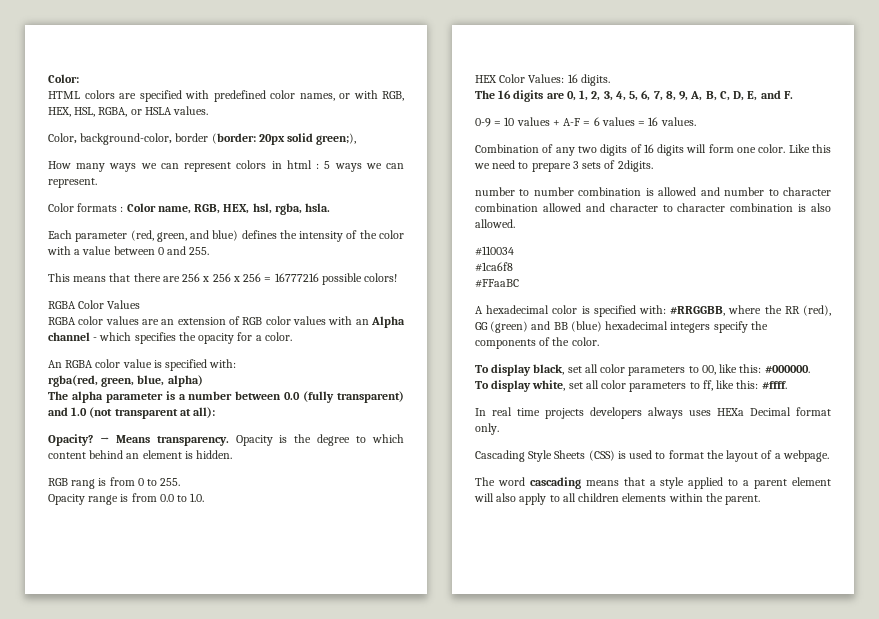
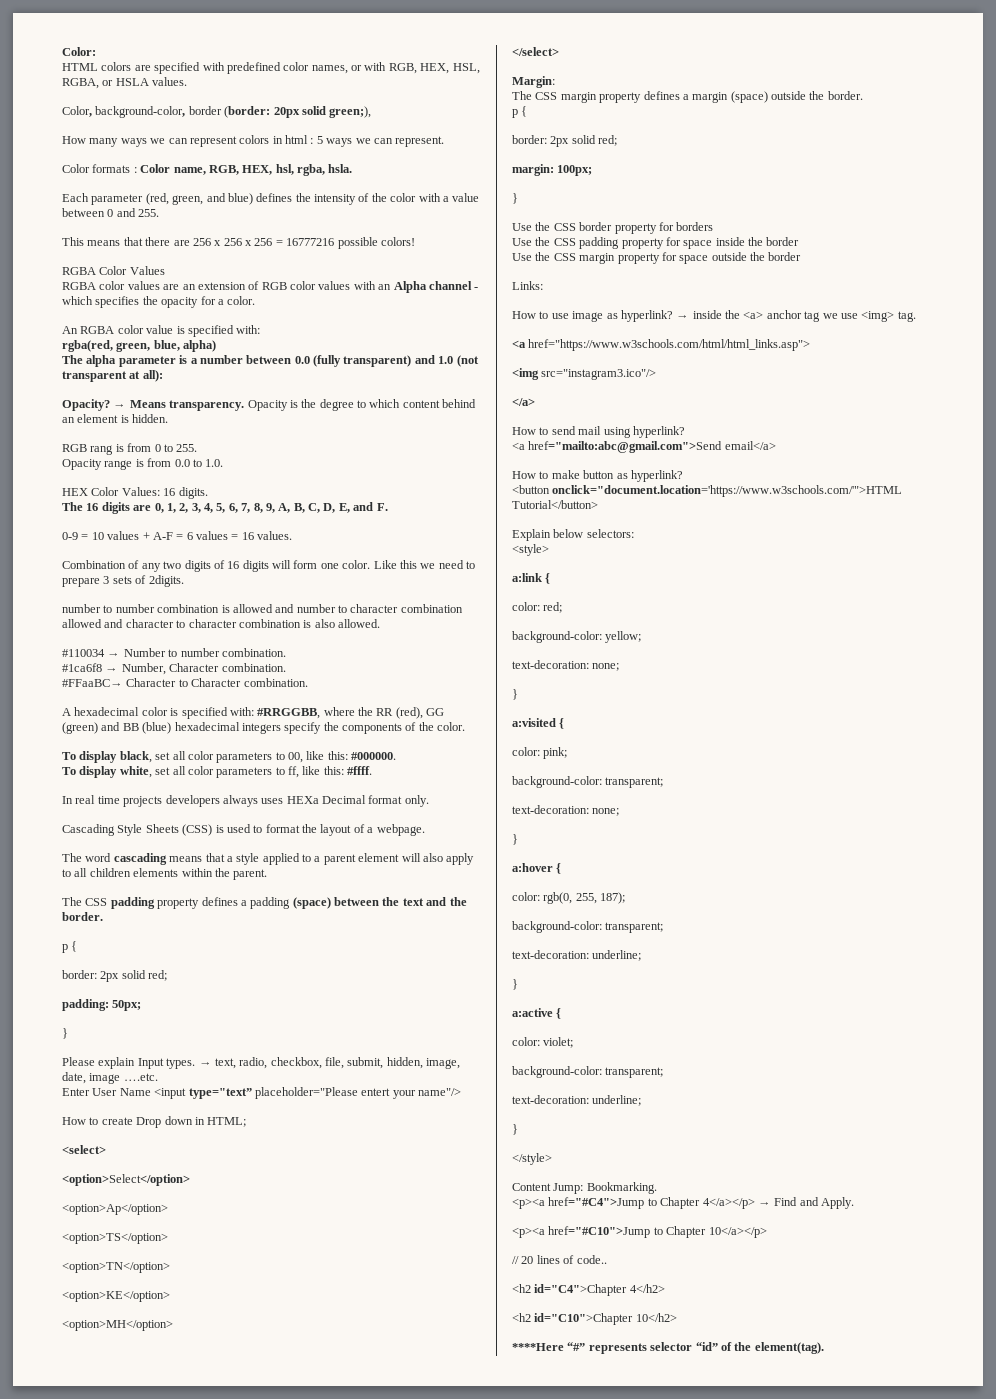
- #110034
- #1ca6f8
- #FFaaBC
+ #110034 → Number to number combination.
+ #1ca6f8 → Number, Character combination.
+ #FFaaBC→ Character to Character combination.
+ The CSS padding property defines a padding (space) between the text and the border.
+ p {
+ border: 2px solid red;
+ padding: 50px;
+ }
+ Please explain Input types. → text, radio, checkbox, file, submit, hidden, image, date, image ….etc.
+ Enter User Name <input type="text” placeholder="Please entert your name"/>
+ How to create Drop down in HTML;
+ <select>
+ <option>Select</option>
+ <option>Ap</option>
+ <option>TS</option>
+ <option>TN</option>
+ <option>KE</option>
+ <option>MH</option>
+ </select>
+ Margin:
+ The CSS margin property defines a margin (space) outside the border.
+ p {
+ border: 2px solid red;
+ margin: 100px;
+ }
+ Use the CSS border property for borders
+ Use the CSS padding property for space inside the border
+ Use the CSS margin property for space outside the border
+ Links:
+ How to use image as hyperlink? → inside the <a> anchor tag we use <img> tag.
+ <a href="https://www.w3schools.com/html/html_links.asp">
+ <img src="instagram3.ico"/>
+ </a>
+ How to send mail using hyperlink?
+ <a href="mailto:abc@gmail.com">Send email</a>
+ How to make button as hyperlink?
+ <button onclick="document.location='https://www.w3schools.com/'">HTML Tutorial</button>
+ Explain below selectors:
+ <style>
+ a:link {
+ color: red;
+ background-color: yellow;
+ text-decoration: none;
+ }
+ a:visited {
+ color: pink;
+ background-color: transparent;
+ text-decoration: none;
+ }
+ a:hover {
+ color: rgb(0, 255, 187);
+ background-color: transparent;
+ text-decoration: underline;
+ }
+ a:active {
+ color: violet;
+ background-color: transparent;
+ text-decoration: underline;
+ }
+ </style>
+ Content Jump: Bookmarking.
+ <p><a href="#C4">Jump to Chapter 4</a></p> → Find and Apply.
+ <p><a href="#C10">Jump to Chapter 10</a></p>
+ // 20 lines of code..
+ <h2 id="C4">Chapter 4</h2>
+ <h2 id="C10">Chapter 10</h2>
+ ****Here “#” represents selector “id” of the element(tag).

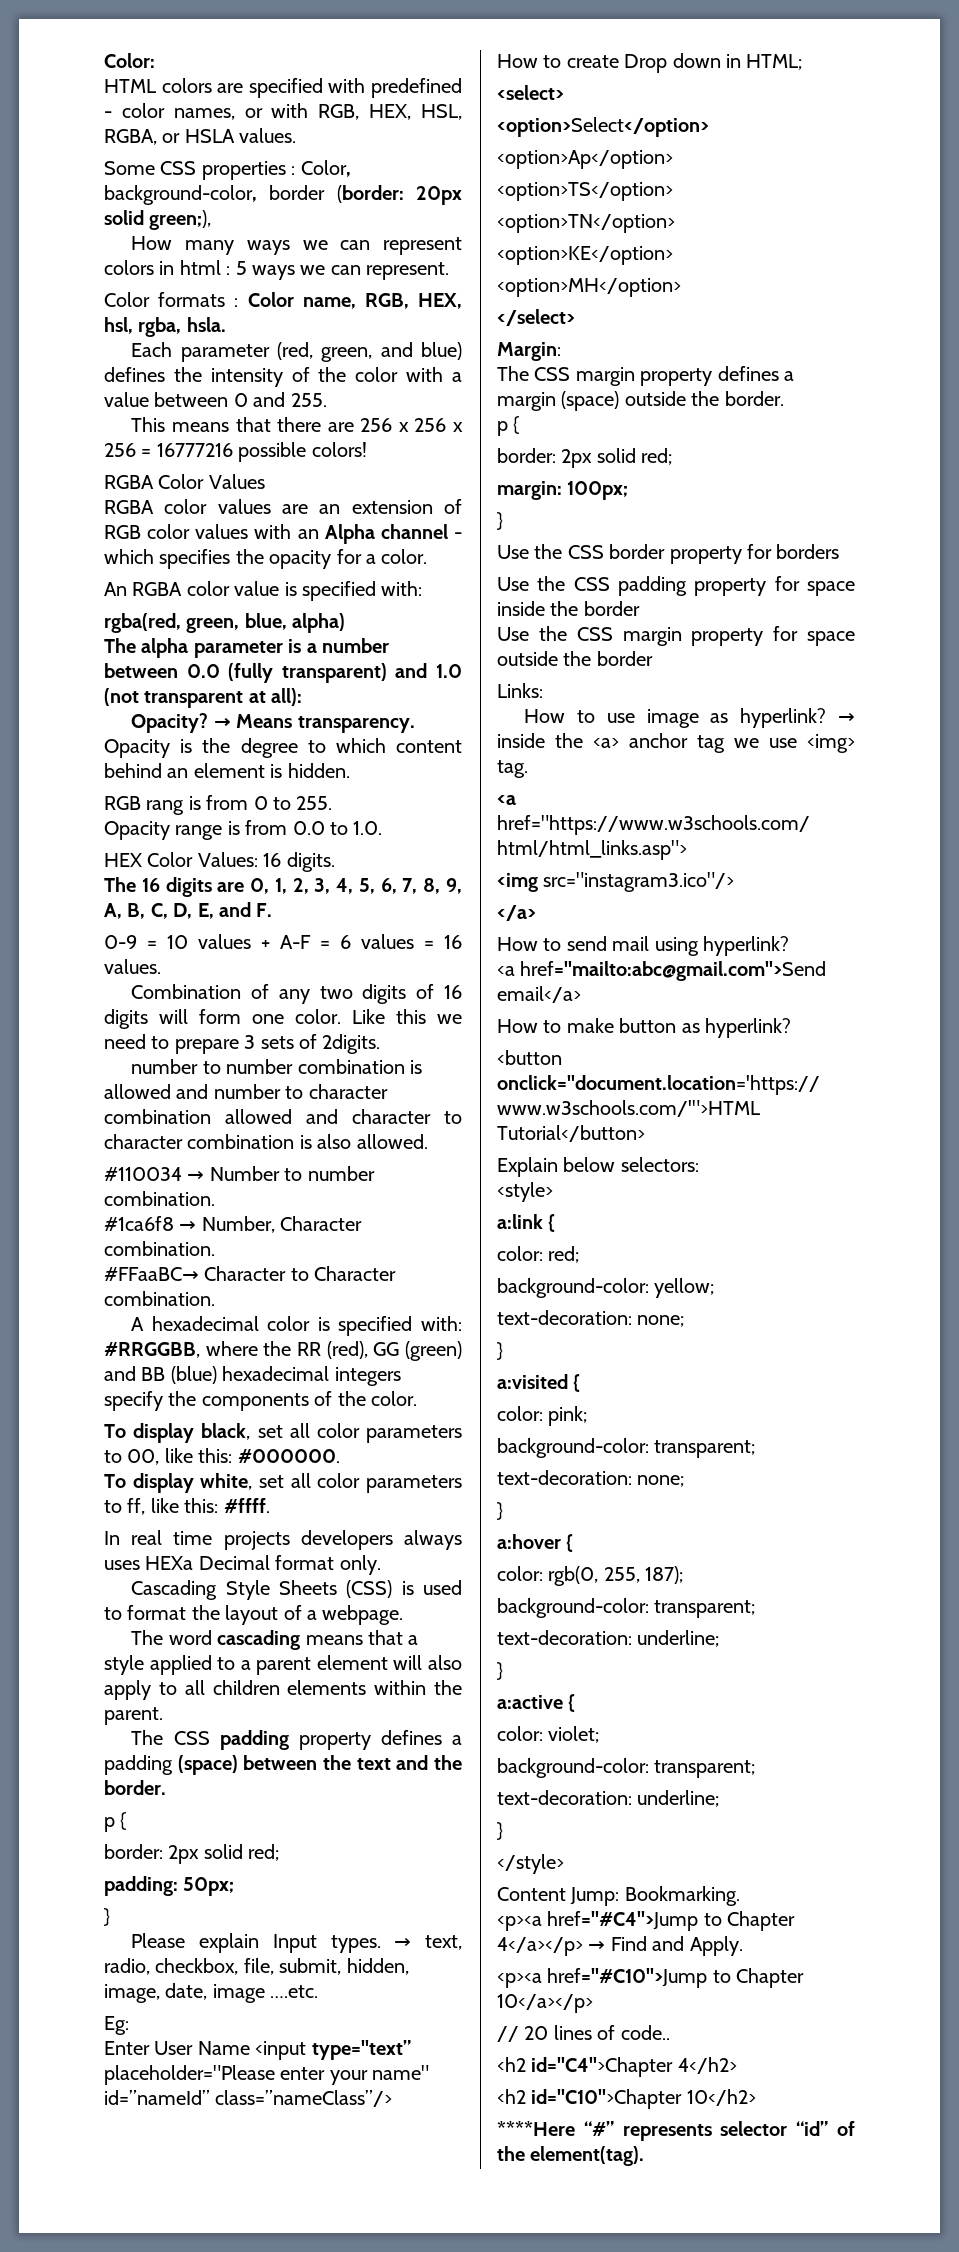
- HTML colors are specified with predefined color names, or with RGB, HEX, HSL, RGBA, or HSLA values.
+ HTML colors are specified with predefined - color names, or with RGB, HEX, HSL, RGBA, or HSLA values.
- Color, background-color, border (border: 20px solid green;),
+ Some CSS properties : Color, background-color, border (border: 20px solid green;),
+ Eg:
- Enter User Name <input type="text” placeholder="Please entert your name"/>
+ Enter User Name <input type="text” placeholder="Please enter your name" id=”nameId” class=”nameClass”/>

